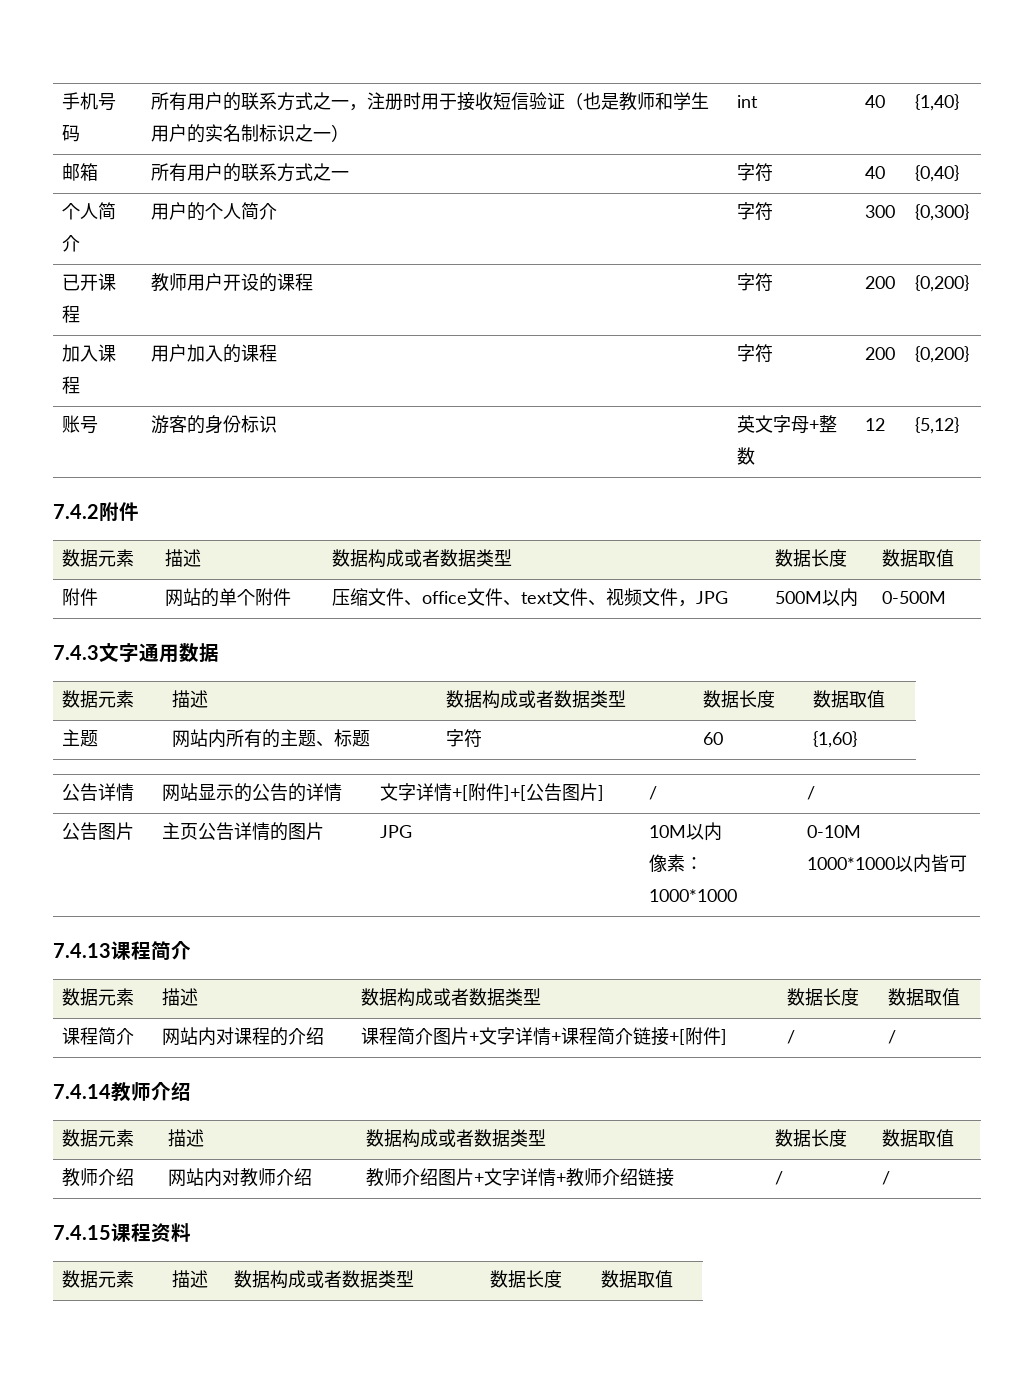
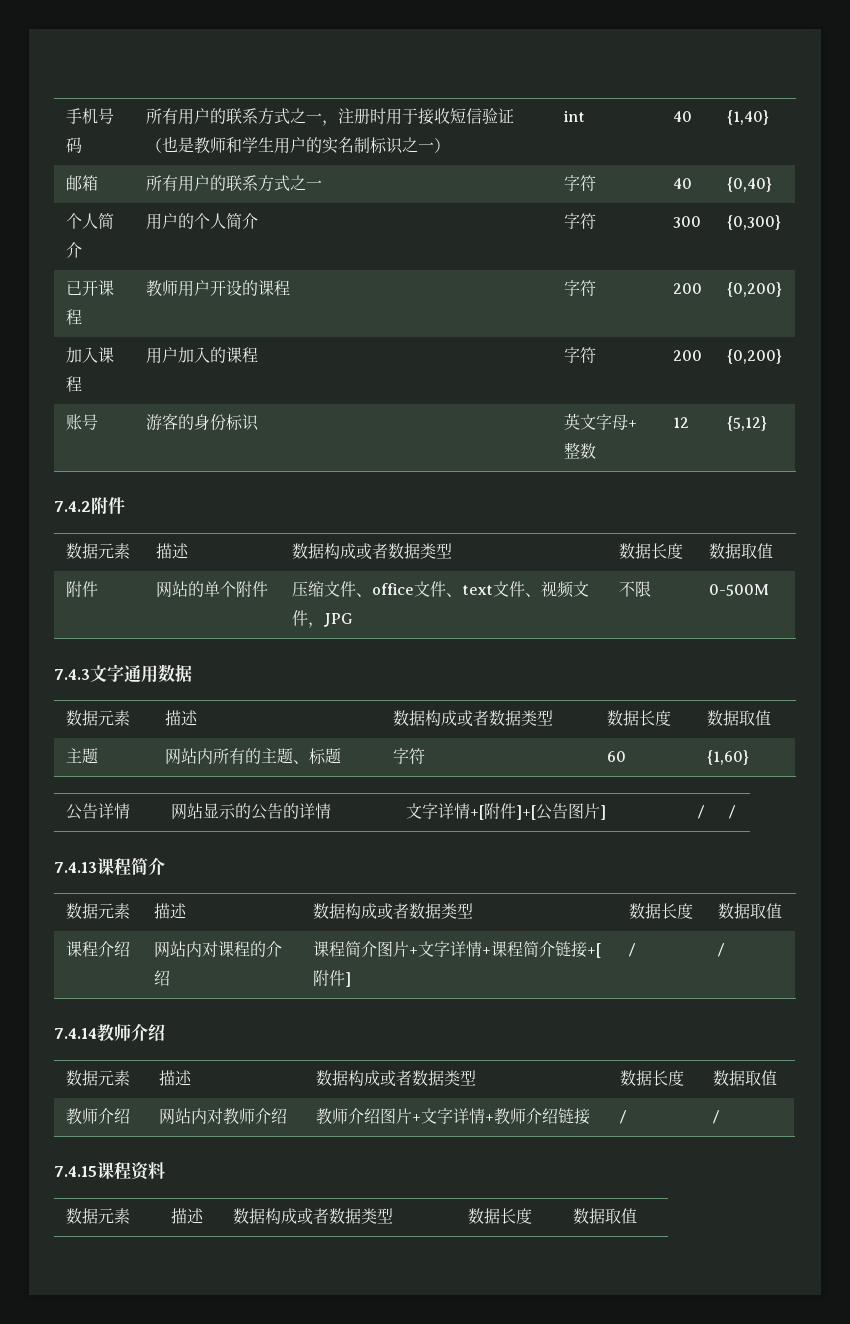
- 附件 | 网站的单个附件 | 压缩文件、office文件、text文件、视频文件，JPG | 500M以内 | 0-500M
+ 附件 | 网站的单个附件 | 压缩文件、office文件、text文件、视频文件，JPG | 不限 | 0-500M
- 公告图片 | 主页公告详情的图片 | JPG | 10M以内
- 像素：1000*1000 | 0-10M
- 1000*1000以内皆可
- 课程简介 | 网站内对课程的介绍 | 课程简介图片+文字详情+课程简介链接+[附件] | / | /
+ 课程介绍 | 网站内对课程的介绍 | 课程简介图片+文字详情+课程简介链接+[附件] | / | /

